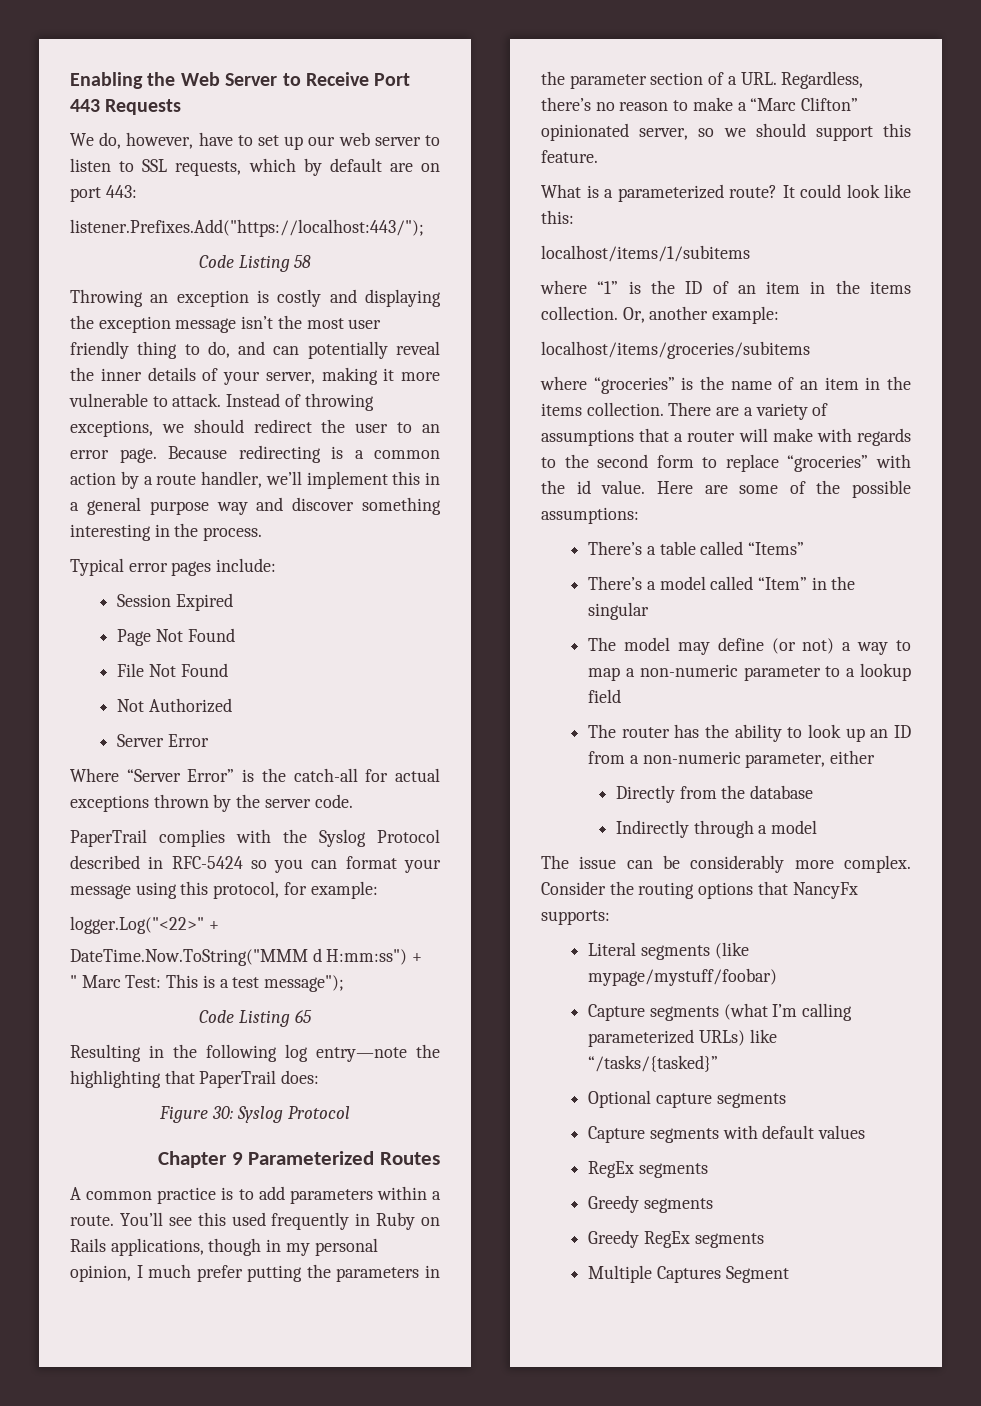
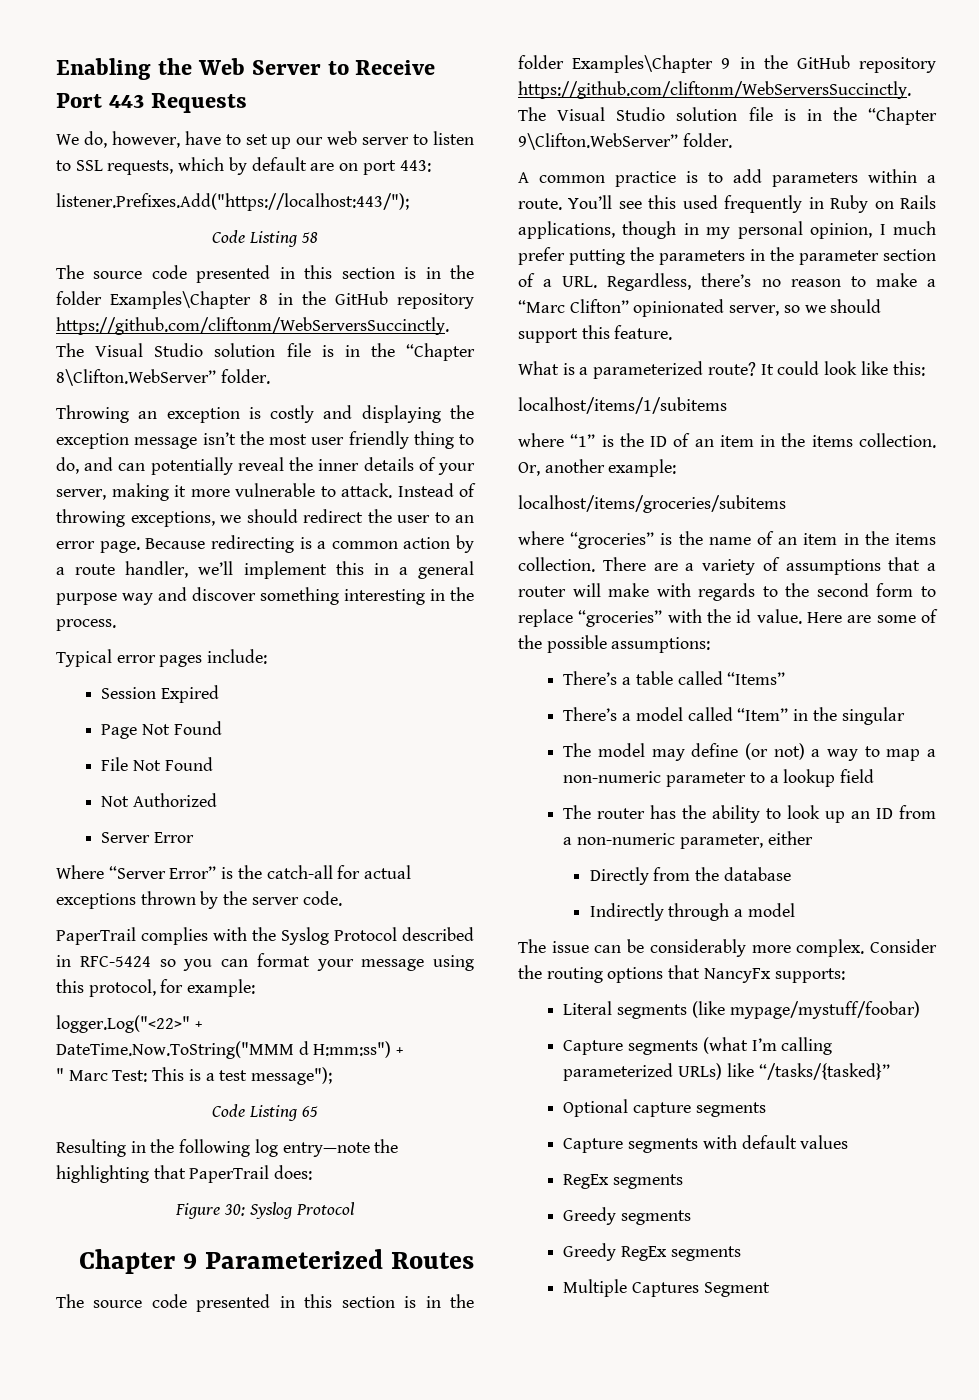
+ The source code presented in this section is in the folder Examples\Chapter 8 in the GitHub repository https://github.com/cliftonm/WebServersSuccinctly. The Visual Studio solution file is in the “Chapter 8\Clifton.WebServer” folder.
+ The source code presented in this section is in the folder Examples\Chapter 9 in the GitHub repository https://github.com/cliftonm/WebServersSuccinctly. The Visual Studio solution file is in the “Chapter 9\Clifton.WebServer” folder.

